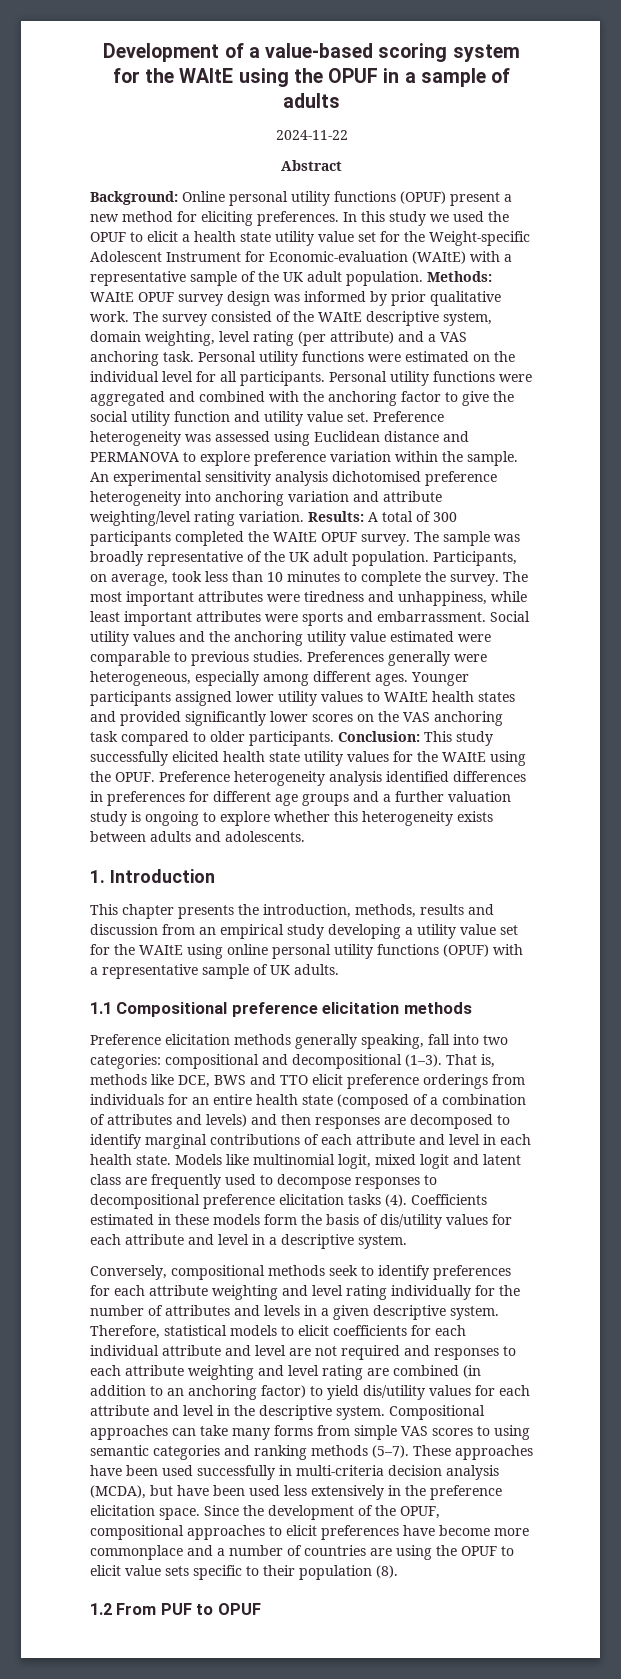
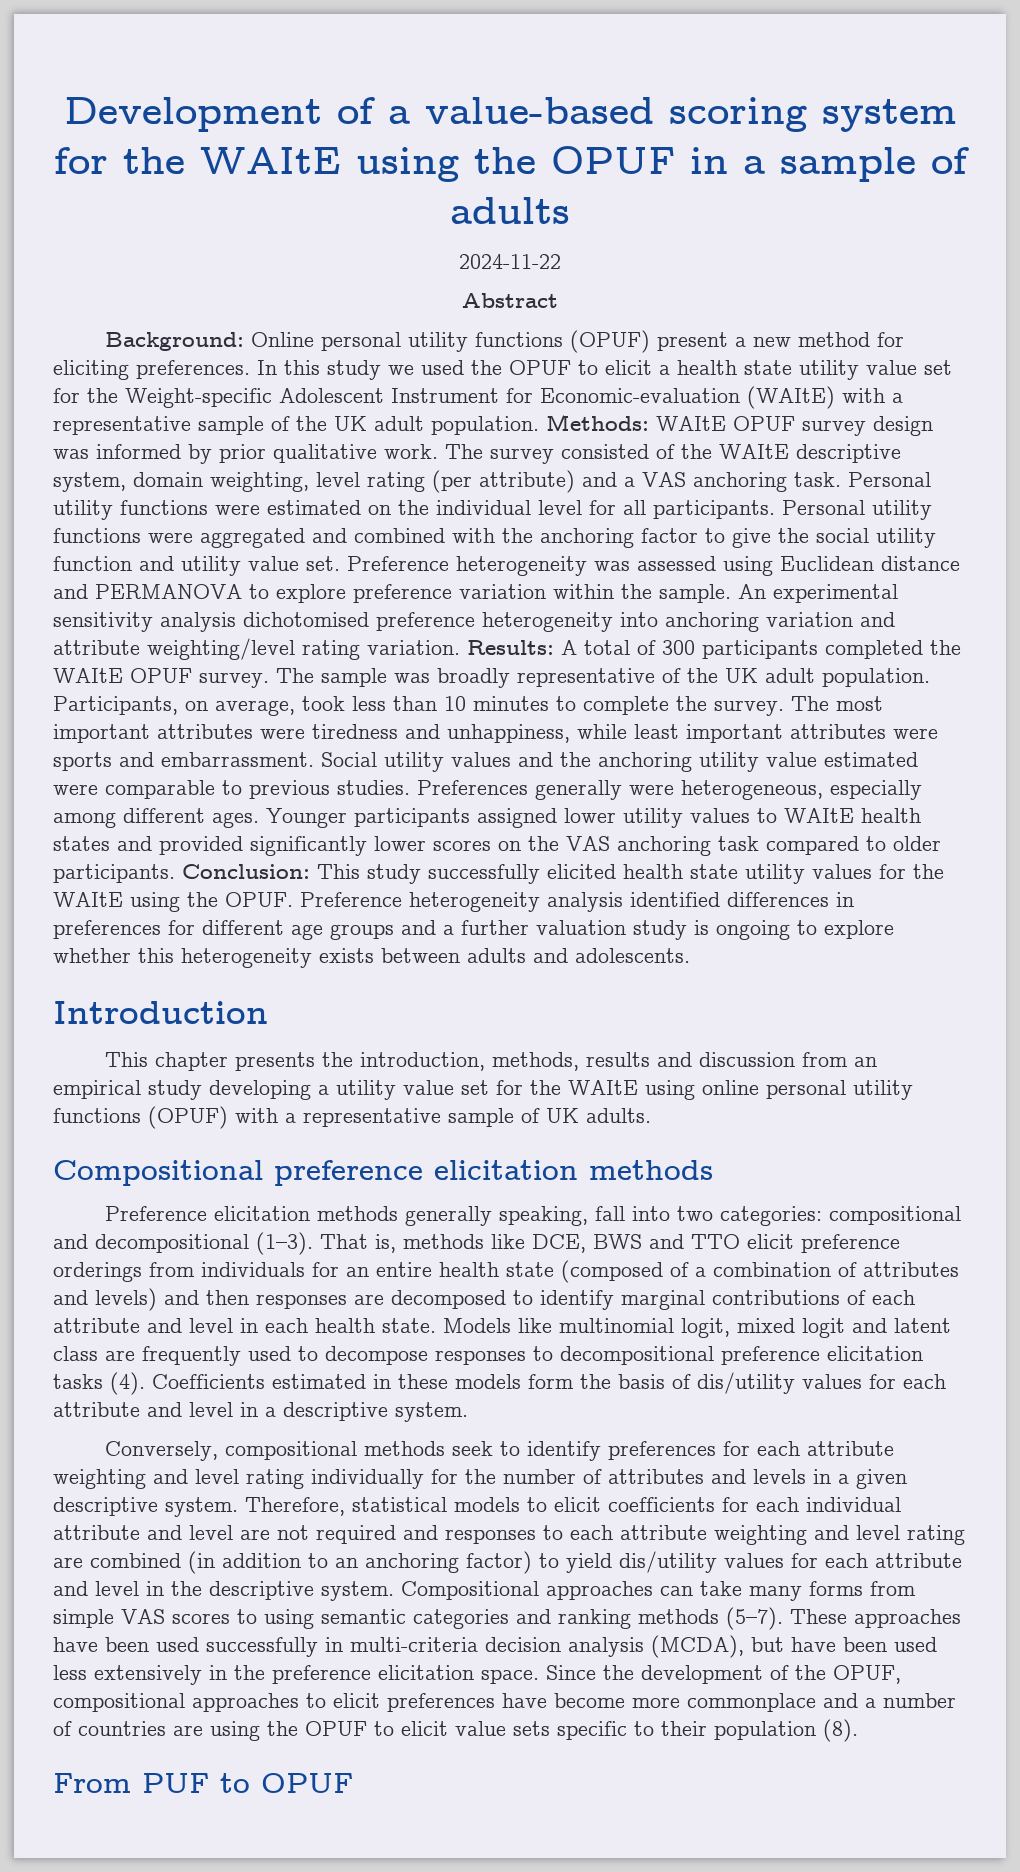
- 1. Introduction
+ Introduction
- 1.1 Compositional preference elicitation methods
+ Compositional preference elicitation methods
- 1.2 From PUF to OPUF
+ From PUF to OPUF

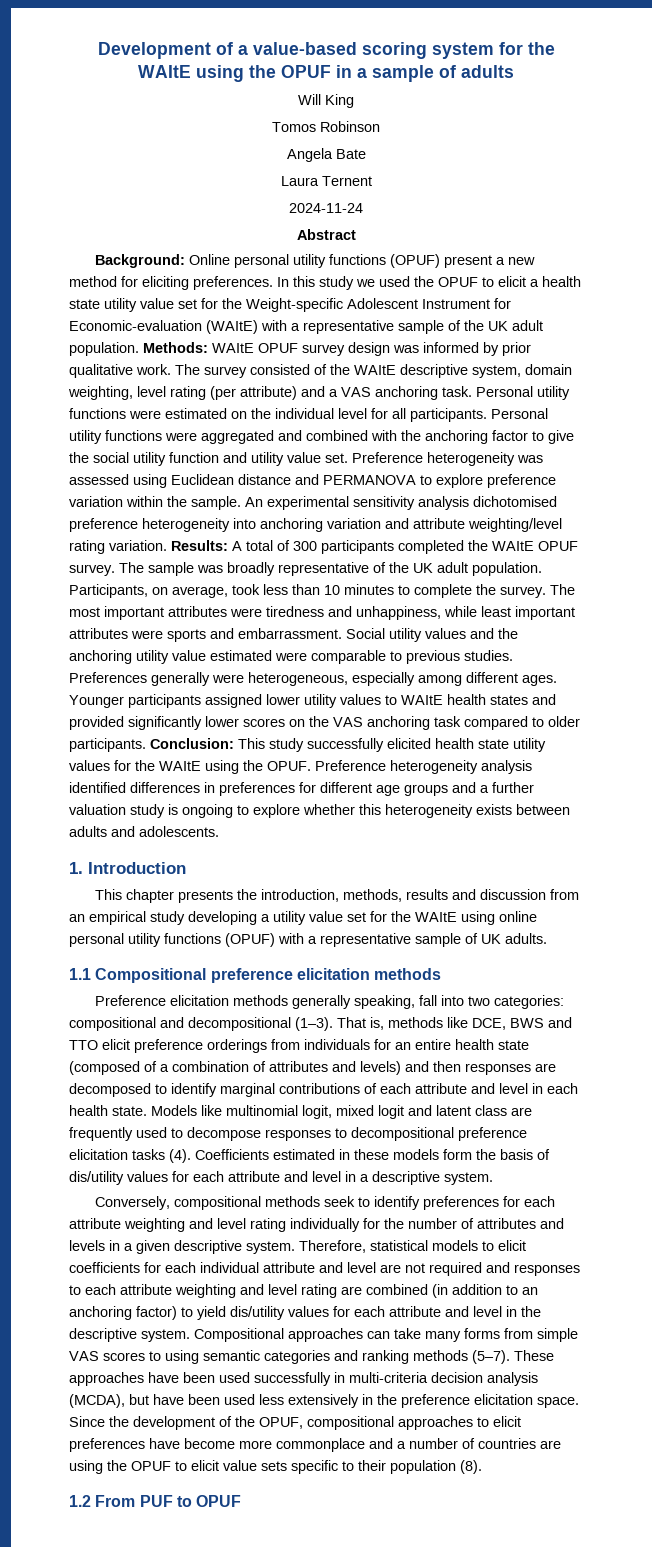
- 2024-11-22
+ Will King
+ Tomos Robinson
+ Angela Bate
+ Laura Ternent
+ 2024-11-24
- Introduction
+ 1. Introduction
- Compositional preference elicitation methods
+ 1.1 Compositional preference elicitation methods
- From PUF to OPUF
+ 1.2 From PUF to OPUF

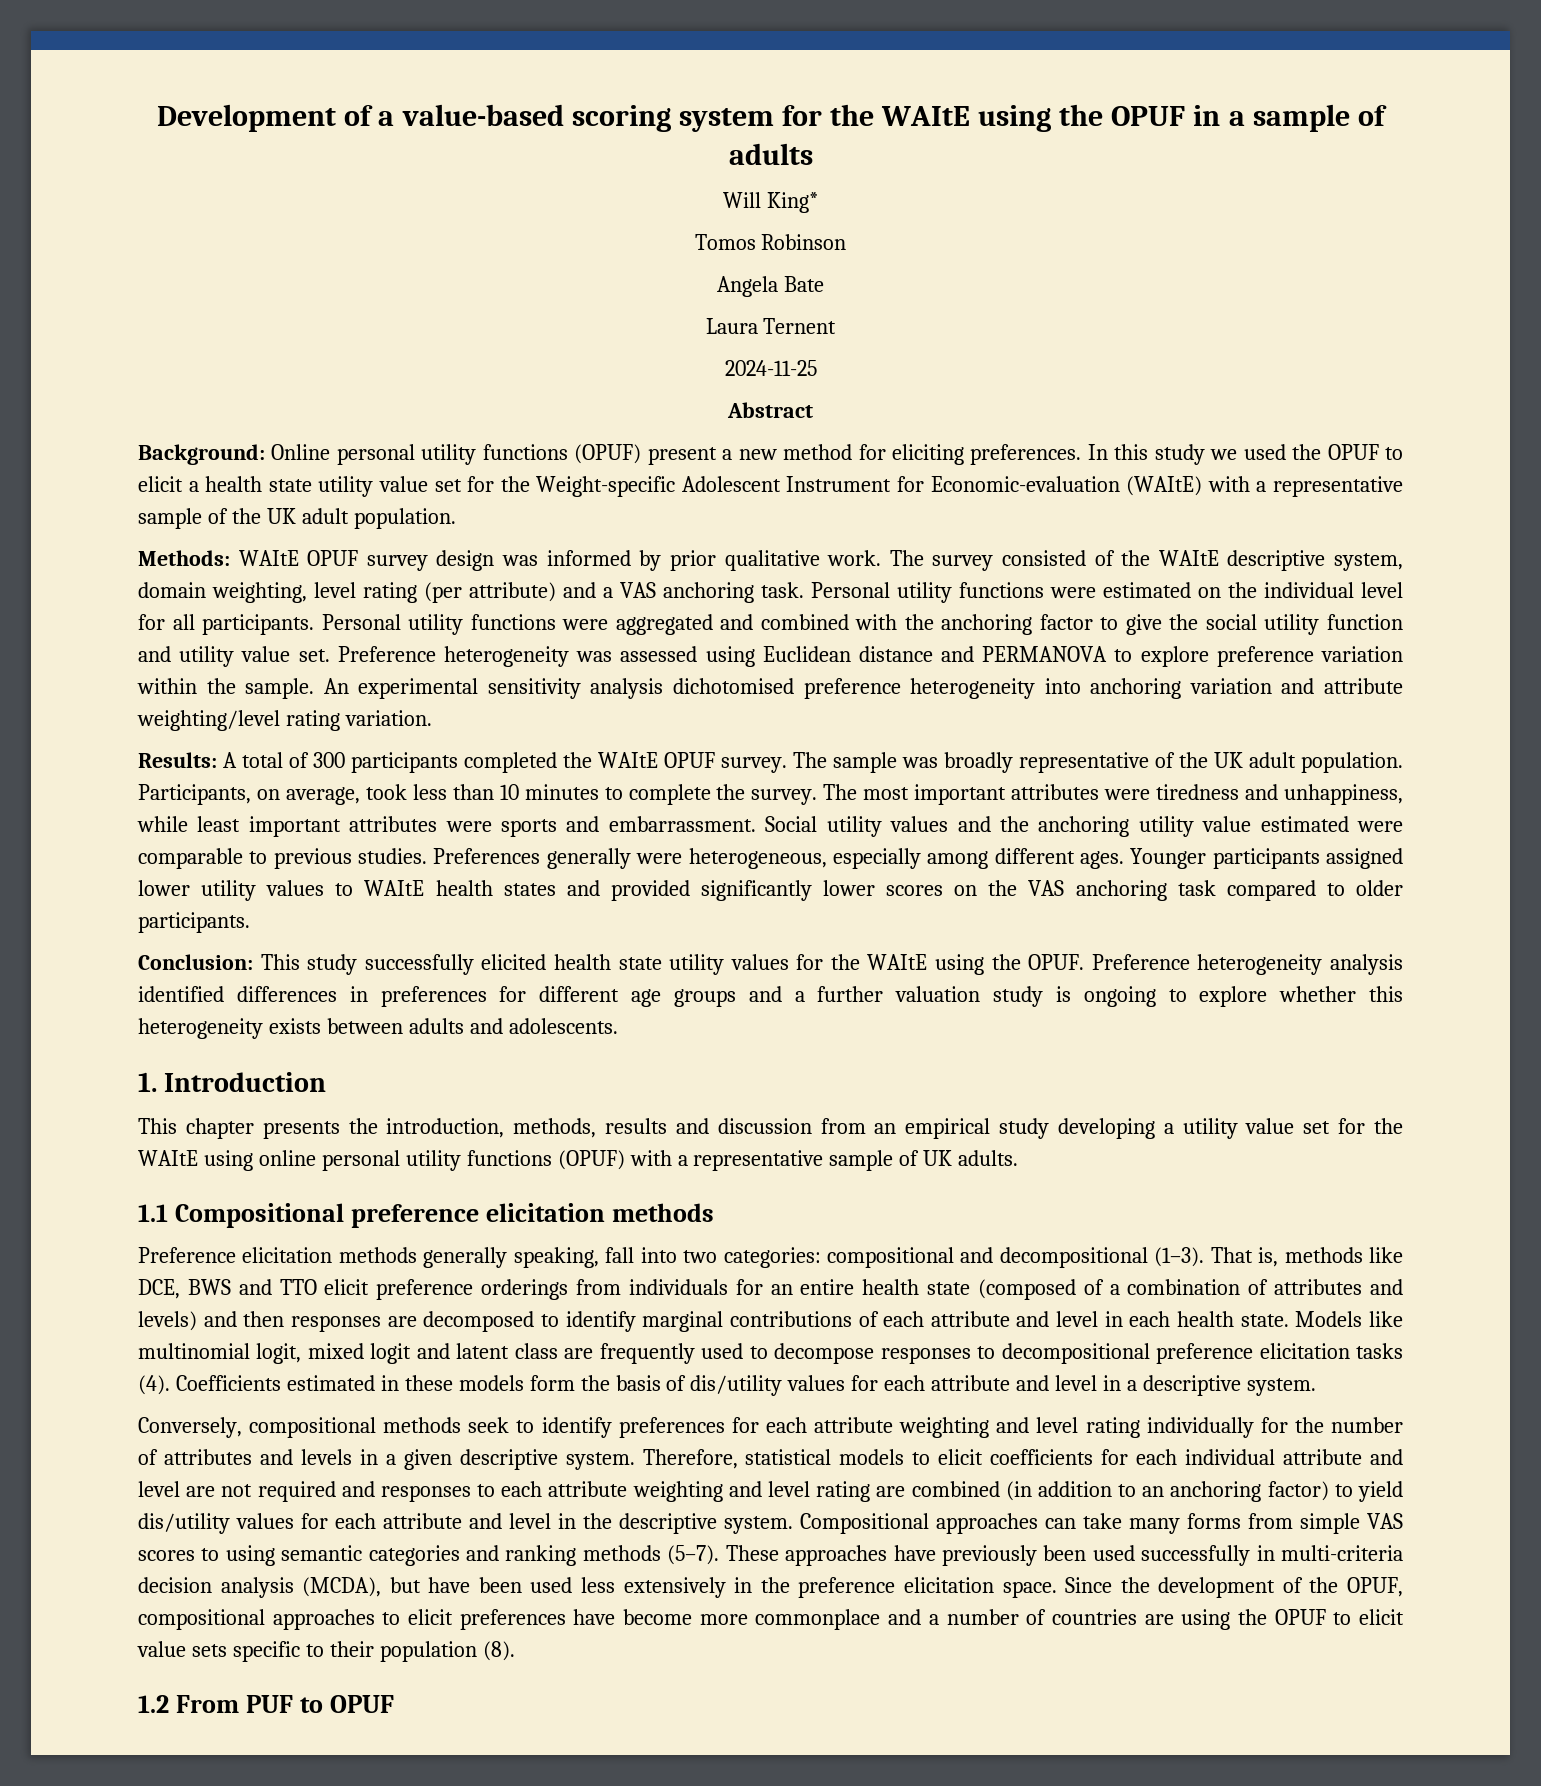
- Will King
+ Will King*
- 2024-11-24
+ 2024-11-25
- In this study we used the OPUF to elicit a health state utility value set for the Weight-specific Adolescent Instrument for Economic-evaluation (WAItE) with a representative sample of the UK adult population. Methods: WAItE OPUF survey design was informed by prior qualitative work.
+ In this study we used the OPUF to elicit a health state utility value set for the Weight-specific Adolescent Instrument for Economic-evaluation (WAItE) with a representative sample of the UK adult population.
+ Methods: WAItE OPUF survey design was informed by prior qualitative work.
- An experimental sensitivity analysis dichotomised preference heterogeneity into anchoring variation and attribute weighting/level rating variation. Results: A total of 300 participants completed the WAItE OPUF survey.
+ An experimental sensitivity analysis dichotomised preference heterogeneity into anchoring variation and attribute weighting/level rating variation.
+ Results: A total of 300 participants completed the WAItE OPUF survey.
- Younger participants assigned lower utility values to WAItE health states and provided significantly lower scores on the VAS anchoring task compared to older participants. Conclusion: This study successfully elicited health state utility values for the WAItE using the OPUF.
+ Younger participants assigned lower utility values to WAItE health states and provided significantly lower scores on the VAS anchoring task compared to older participants.
+ Conclusion: This study successfully elicited health state utility values for the WAItE using the OPUF.
- These approaches have been used successfully in multi-criteria decision analysis (MCDA), but have been used less extensively in the preference elicitation space.
+ These approaches have previously been used successfully in multi-criteria decision analysis (MCDA), but have been used less extensively in the preference elicitation space.

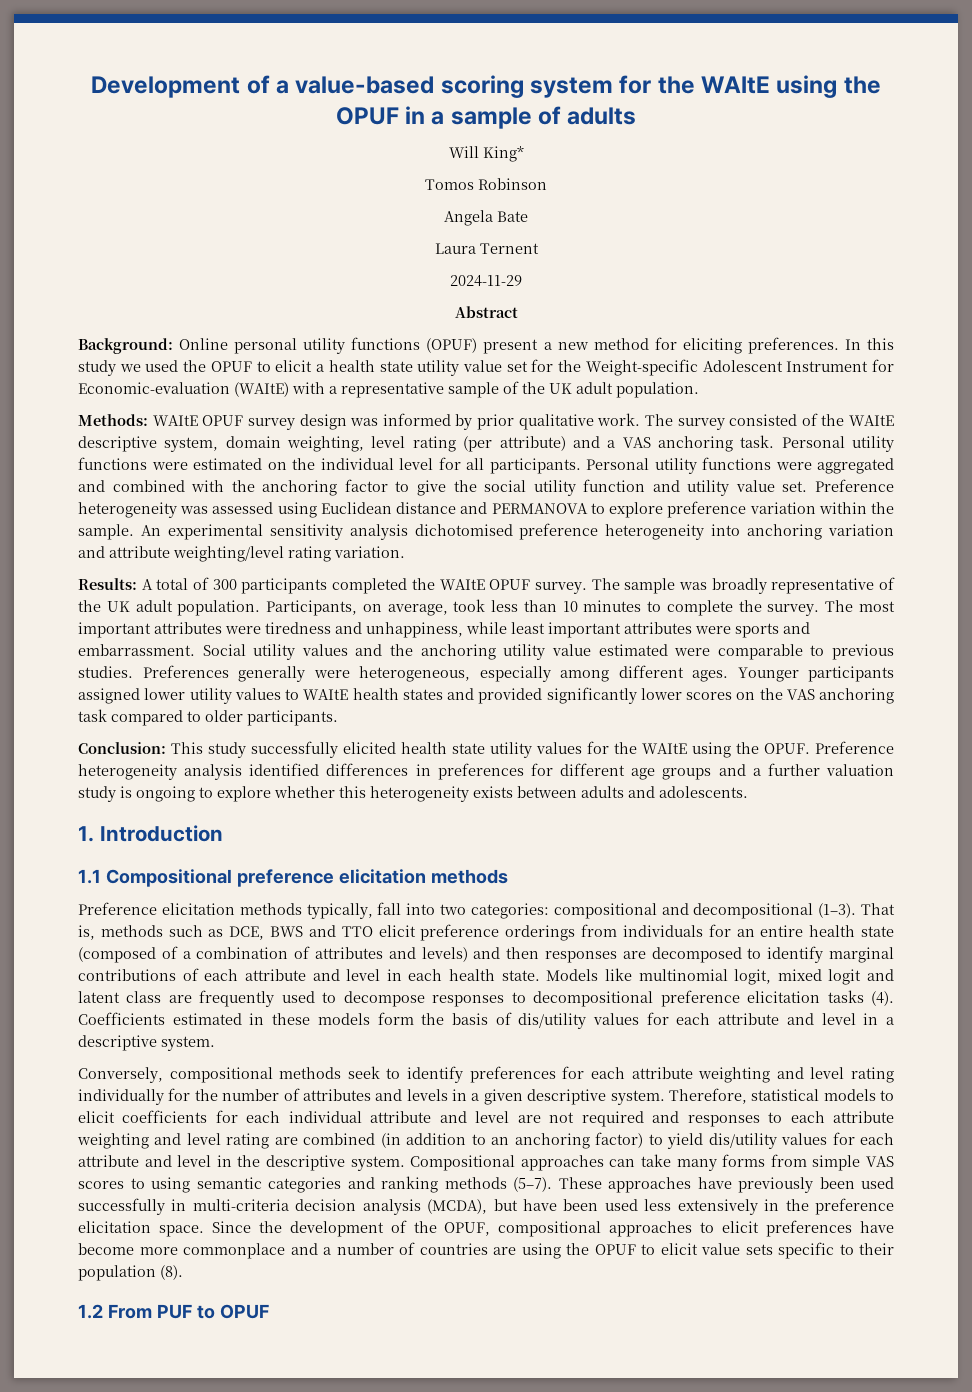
- 2024-11-25
+ 2024-11-29
- This chapter presents the introduction, methods, results and discussion from an empirical study developing a utility value set for the WAItE using online personal utility functions (OPUF) with a representative sample of UK adults.
- Preference elicitation methods generally speaking, fall into two categories: compositional and decompositional (1–3).
+ Preference elicitation methods typically, fall into two categories: compositional and decompositional (1–3).
- That is, methods like DCE, BWS and TTO elicit preference orderings from individuals for an entire health state (composed of a combination of attributes and levels) and then responses are decomposed to identify marginal contributions of each attribute and level in each health state.
+ That is, methods such as DCE, BWS and TTO elicit preference orderings from individuals for an entire health state (composed of a combination of attributes and levels) and then responses are decomposed to identify marginal contributions of each attribute and level in each health state.

